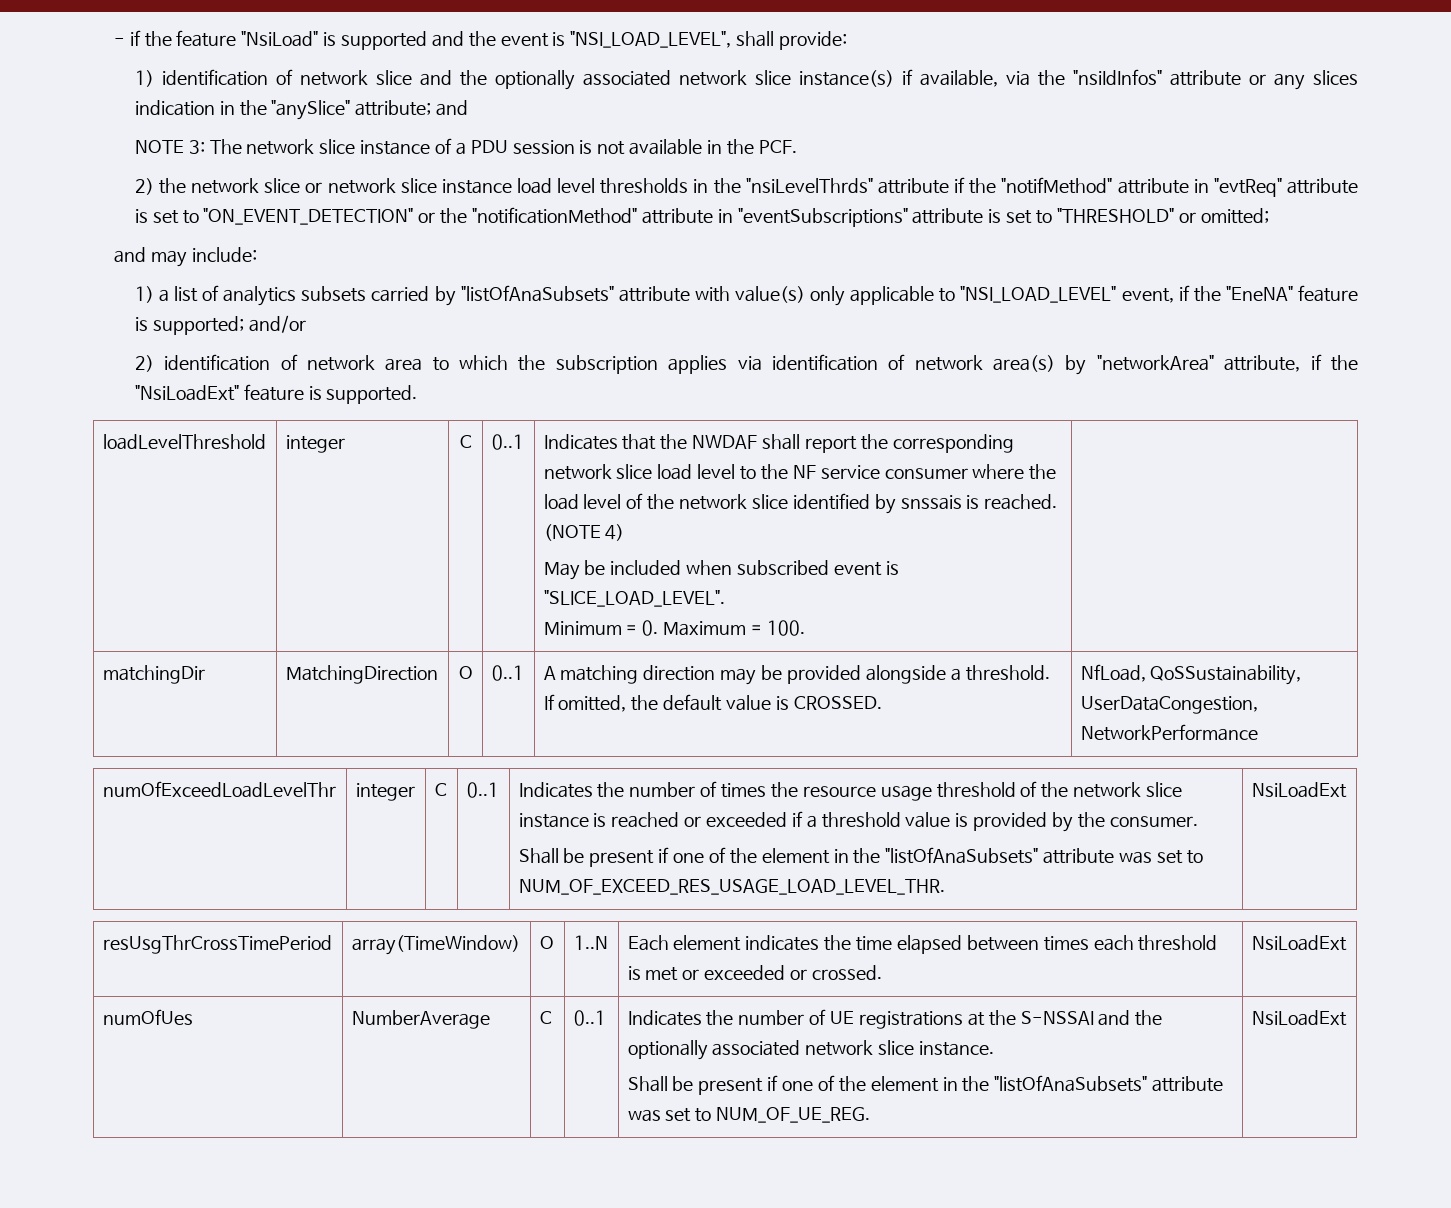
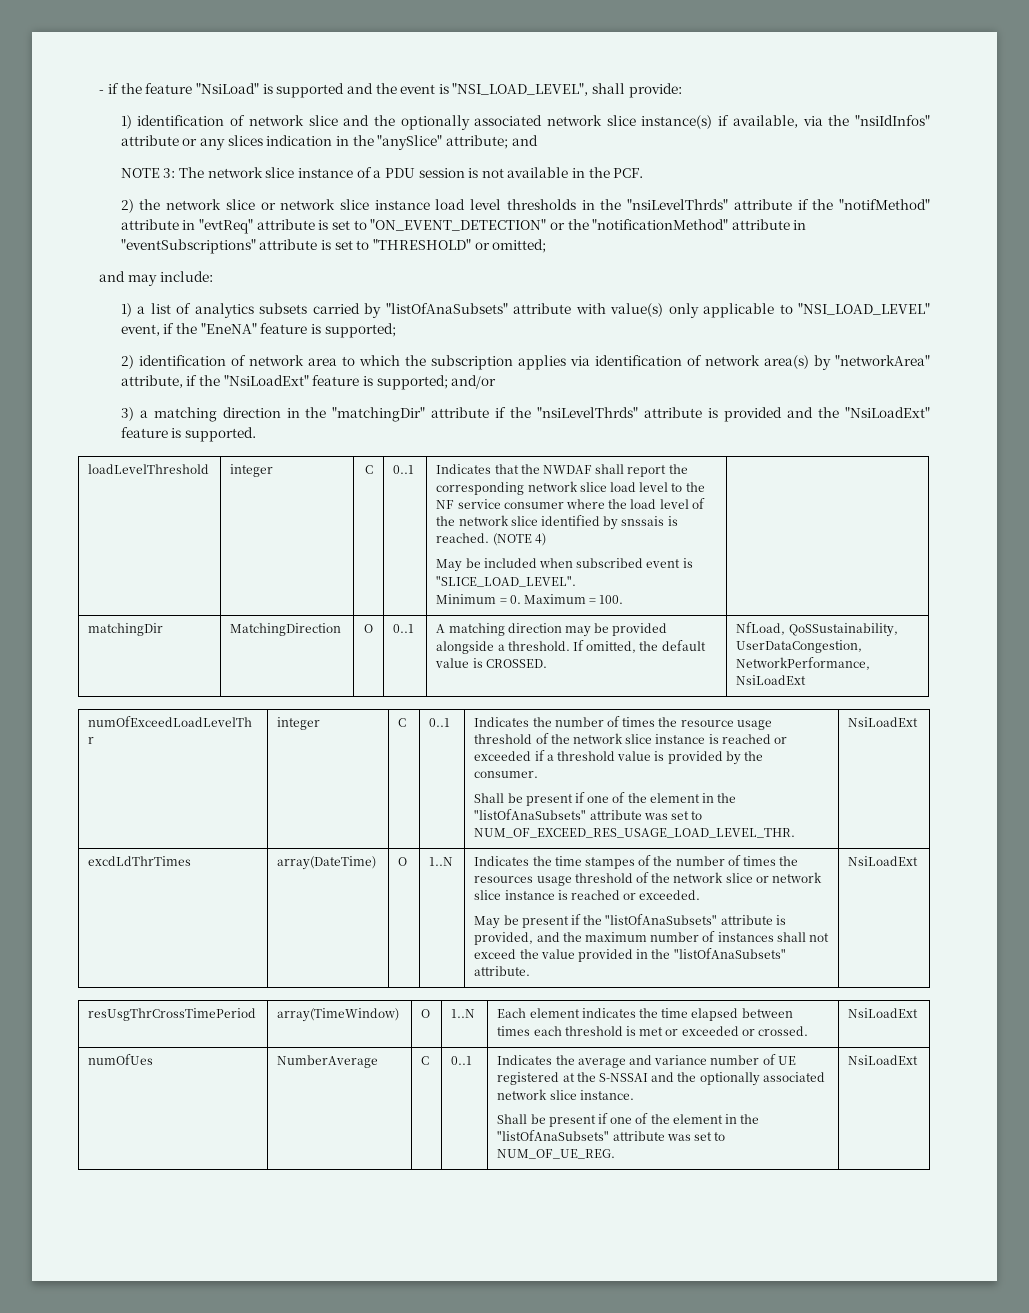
- 1) a list of analytics subsets carried by "listOfAnaSubsets" attribute with value(s) only applicable to "NSI_LOAD_LEVEL" event, if the "EneNA" feature is supported; and/or
+ 1) a list of analytics subsets carried by "listOfAnaSubsets" attribute with value(s) only applicable to "NSI_LOAD_LEVEL" event, if the "EneNA" feature is supported;
- 2) identification of network area to which the subscription applies via identification of network area(s) by "networkArea" attribute, if the "NsiLoadExt" feature is supported.
+ 2) identification of network area to which the subscription applies via identification of network area(s) by "networkArea" attribute, if the "NsiLoadExt" feature is supported; and/or
+ 3) a matching direction in the "matchingDir" attribute if the "nsiLevelThrds" attribute is provided and the "NsiLoadExt" feature is supported.
- matchingDir | MatchingDirection | O | 0..1 | A matching direction may be provided alongside a threshold. If omitted, the default value is CROSSED. | NfLoad, QoSSustainability, UserDataCongestion, NetworkPerformance
+ matchingDir | MatchingDirection | O | 0..1 | A matching direction may be provided alongside a threshold. If omitted, the default value is CROSSED. | NfLoad, QoSSustainability, UserDataCongestion, NetworkPerformance, NsiLoadExt
+ excdLdThrTimes | array(DateTime) | O | 1..N | Indicates the time stampes of the number of times the resources usage threshold of the network slice or network slice instance is reached or exceeded.
+ May be present if the "listOfAnaSubsets" attribute is provided, and the maximum number of instances shall not exceed the value provided in the "listOfAnaSubsets" attribute. | NsiLoadExt
- numOfUes | NumberAverage | C | 0..1 | Indicates the number of UE registrations at the S-NSSAI and the optionally associated network slice instance.
+ numOfUes | NumberAverage | C | 0..1 | Indicates the average and variance number of UE registered at the S-NSSAI and the optionally associated network slice instance.

